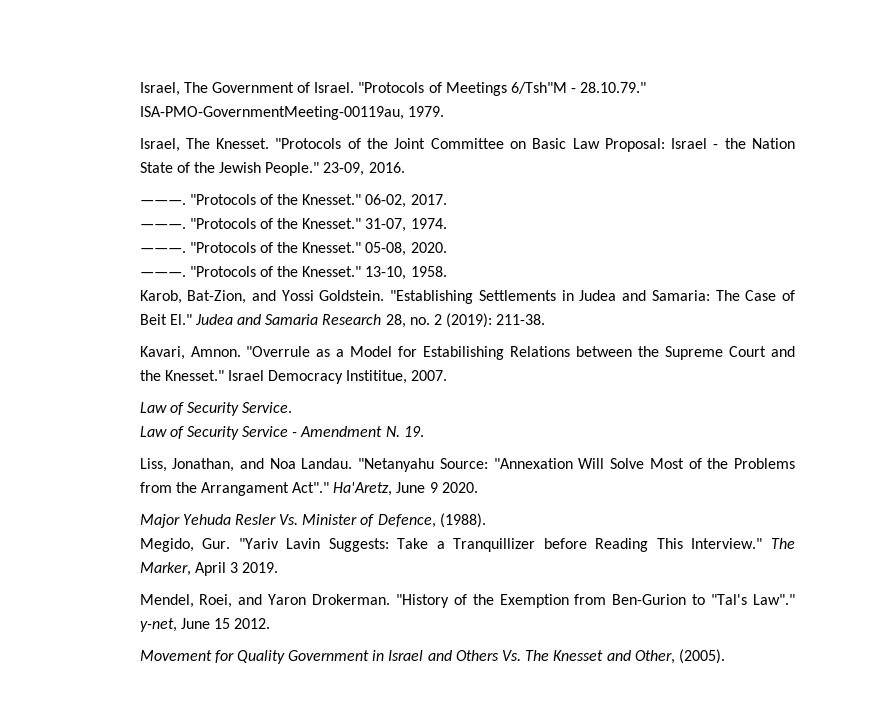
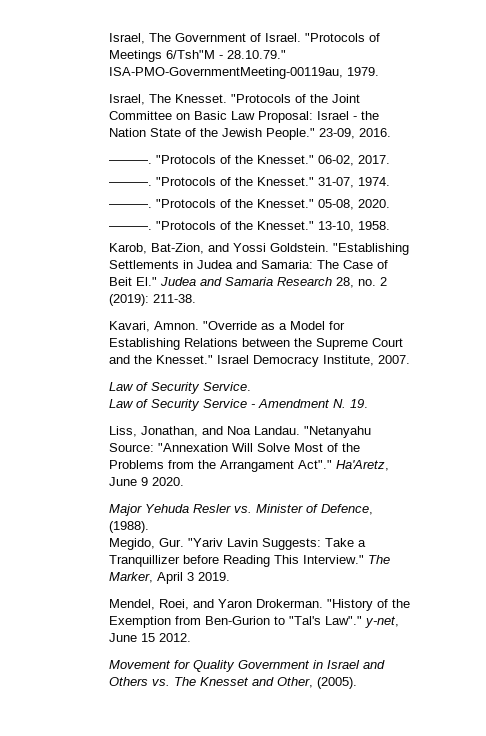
- "Overrule as a Model for Estabilishing Relations between the Supreme Court and the Knesset."
+ "Override as a Model for Establishing Relations between the Supreme Court and the Knesset."
- Israel Democracy Instititue, 2007.
+ Israel Democracy Institute, 2007.
- Major Yehuda Resler Vs. Minister of Defence, (1988).
+ Major Yehuda Resler vs. Minister of Defence, (1988).
- Movement for Quality Government in Israel and Others Vs. The Knesset and Other, (2005).
+ Movement for Quality Government in Israel and Others vs. The Knesset and Other, (2005).

